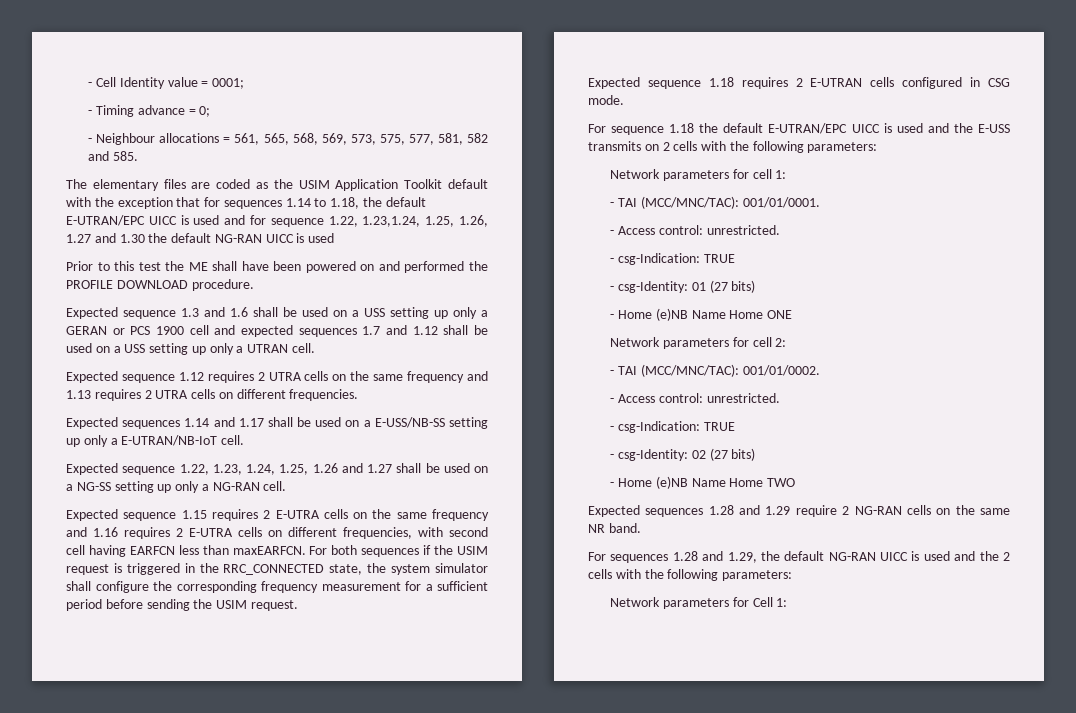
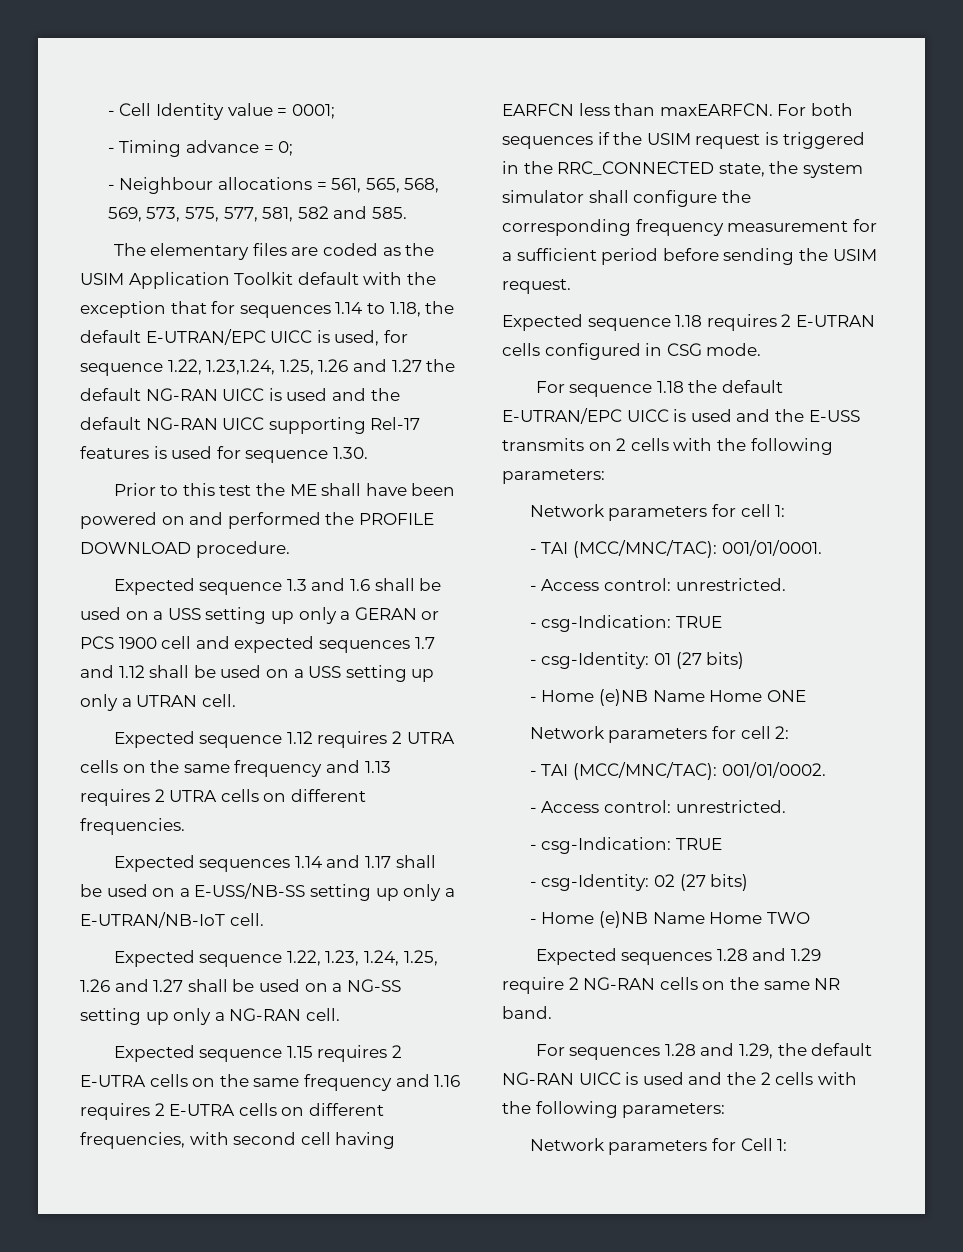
- The elementary files are coded as the USIM Application Toolkit default with the exception that for sequences 1.14 to 1.18, the default E-UTRAN/EPC UICC is used and for sequence 1.22, 1.23,1.24, 1.25, 1.26, 1.27 and 1.30 the default NG-RAN UICC is used
+ The elementary files are coded as the USIM Application Toolkit default with the exception that for sequences 1.14 to 1.18, the default E-UTRAN/EPC UICC is used, for sequence 1.22, 1.23,1.24, 1.25, 1.26 and 1.27 the default NG-RAN UICC is used and the default NG-RAN UICC supporting Rel-17 features is used for sequence 1.30.

